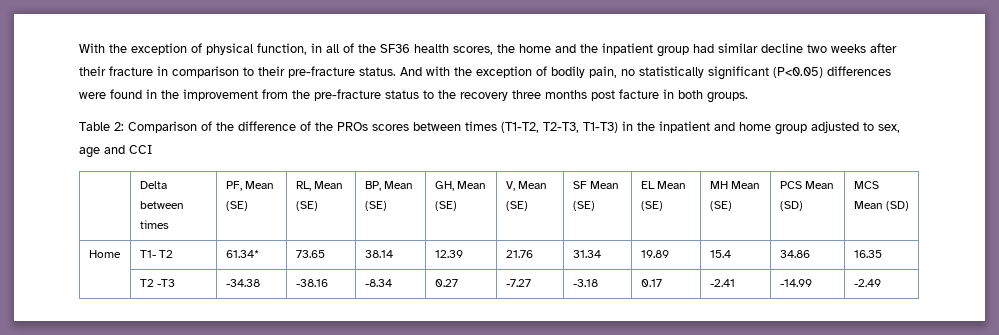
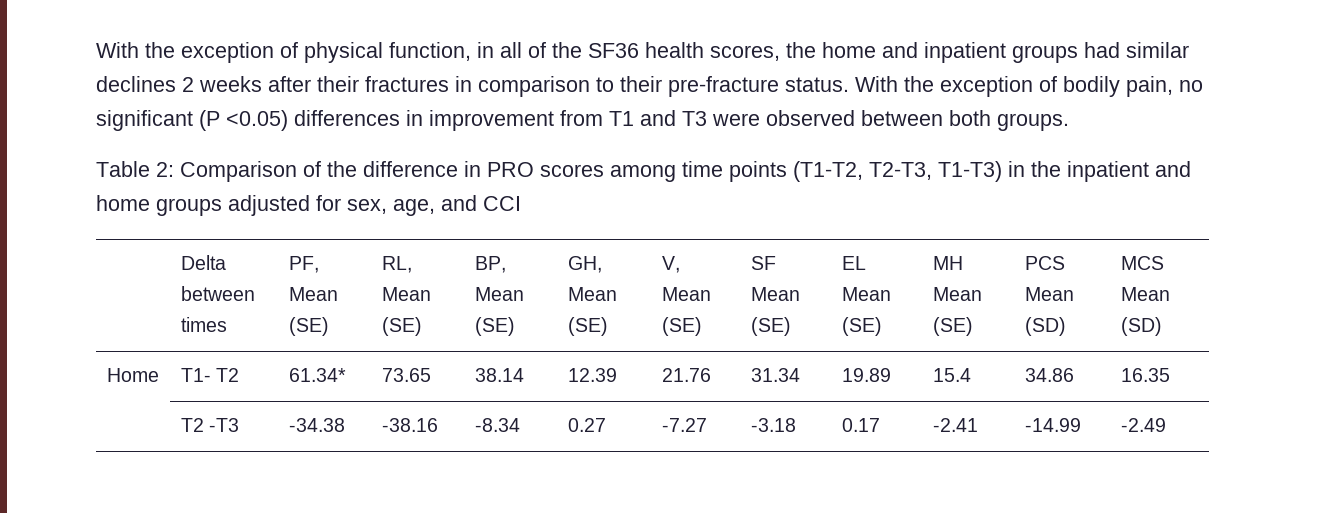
- With the exception of physical function, in all of the SF36 health scores, the home and the inpatient group had similar decline two weeks after their fracture in comparison to their pre-fracture status.
+ With the exception of physical function, in all of the SF36 health scores, the home and inpatient groups had similar declines 2 weeks after their fractures in comparison to their pre-fracture status.
- And with the exception of bodily pain, no statistically significant (P<0.05) differences were found in the improvement from the pre-fracture status to the recovery three months post facture in both groups.
+ With the exception of bodily pain, no significant (P <0.05) differences in improvement from T1 and T3 were observed between both groups.
- Table 2: Comparison of the difference of the PROs scores between times (T1-T2, T2-T3, T1-T3) in the inpatient and home group adjusted to sex, age and CCI
+ Table 2: Comparison of the difference in PRO scores among time points (T1-T2, T2-T3, T1-T3) in the inpatient and home groups adjusted for sex, age, and CCI

